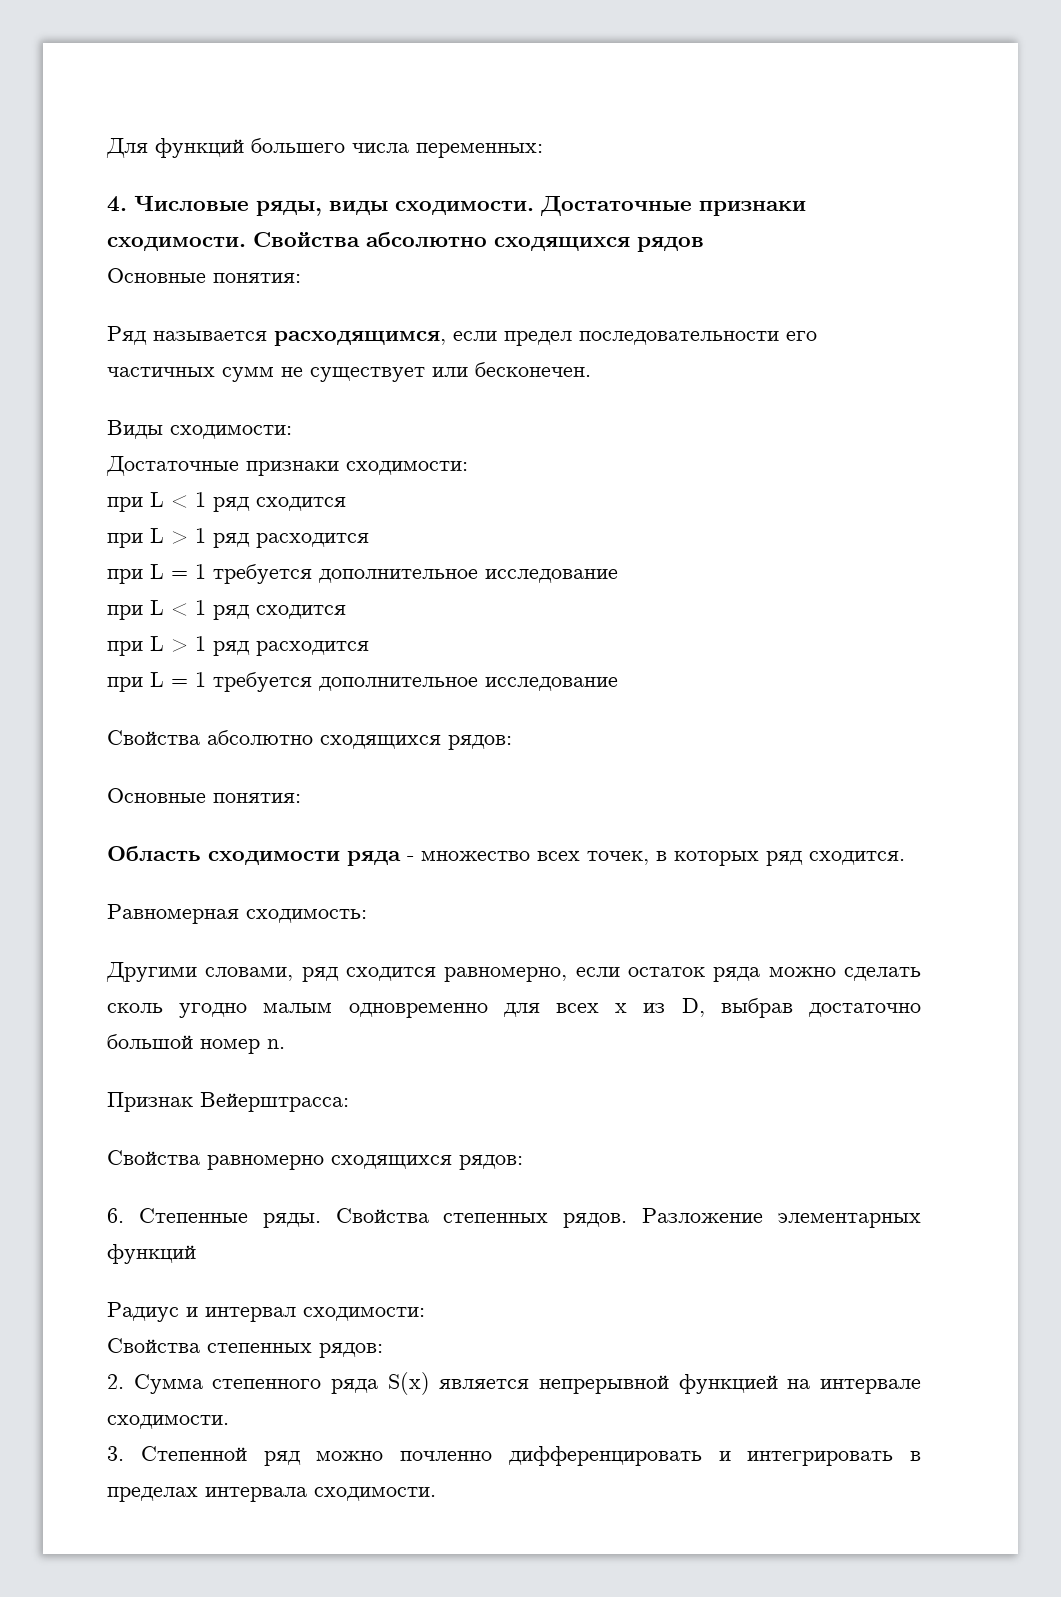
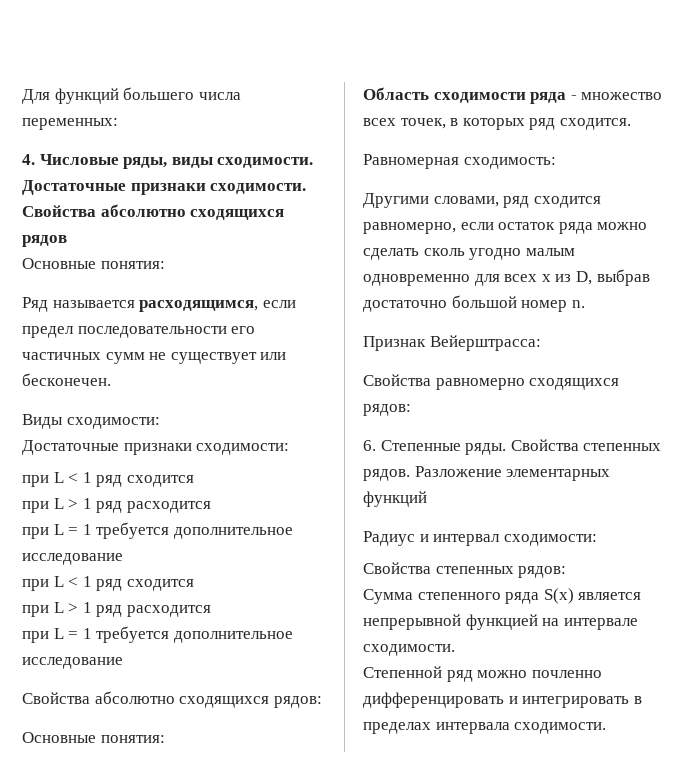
- 2. Сумма степенного ряда S(x) является непрерывной функцией на интервале сходимости.
+ Сумма степенного ряда S(x) является непрерывной функцией на интервале сходимости.
- 3. Степенной ряд можно почленно дифференцировать и интегрировать в пределах интервала сходимости.
+ Степенной ряд можно почленно дифференцировать и интегрировать в пределах интервала сходимости.

